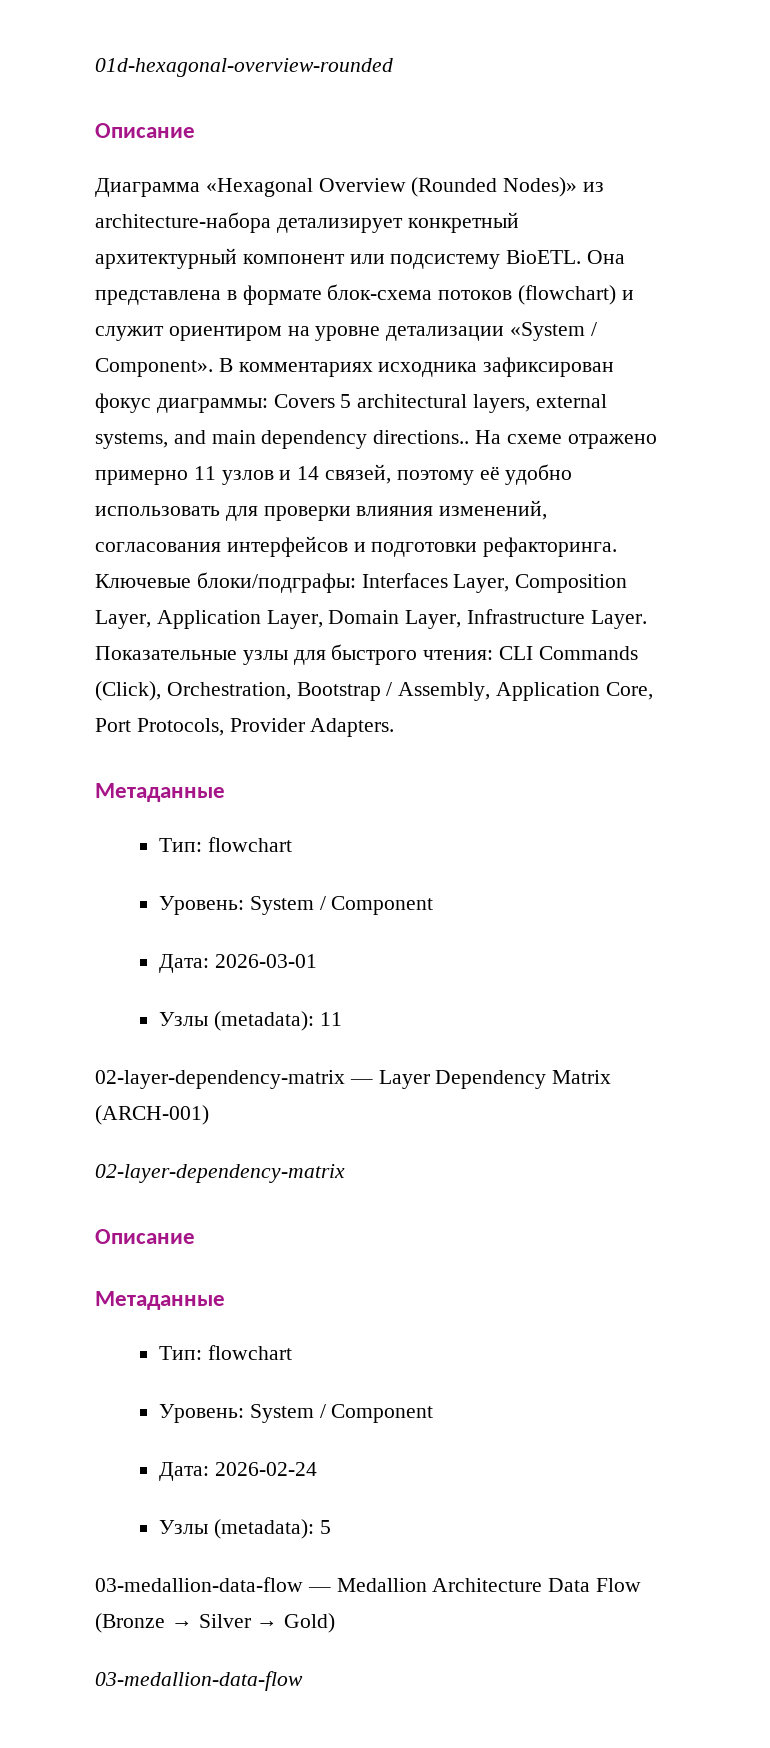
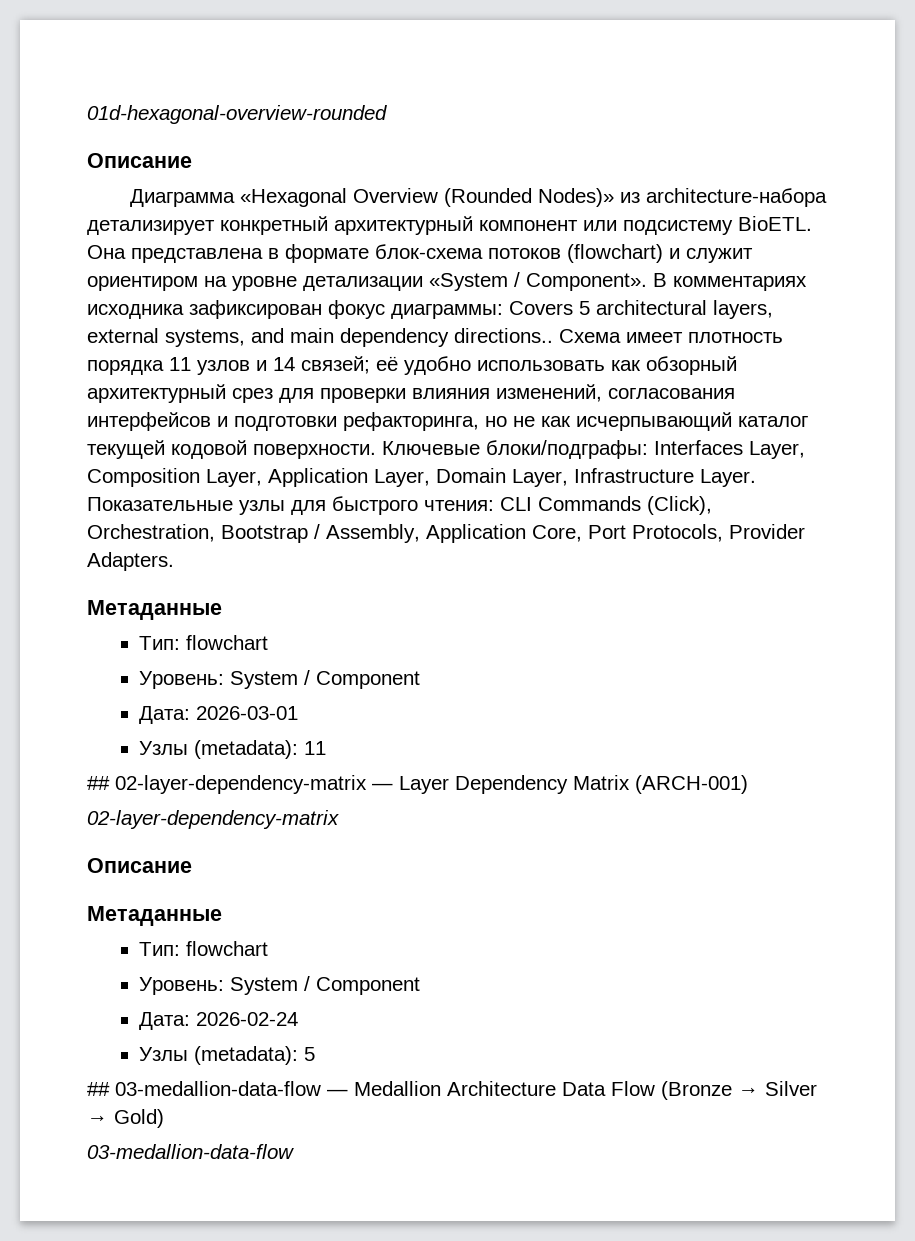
- На схеме отражено примерно 11 узлов и 14 связей, поэтому её удобно использовать для проверки влияния изменений, согласования интерфейсов и подготовки рефакторинга.
+ Схема имеет плотность порядка 11 узлов и 14 связей; её удобно использовать как обзорный архитектурный срез для проверки влияния изменений, согласования интерфейсов и подготовки рефакторинга, но не как исчерпывающий каталог текущей кодовой поверхности.
- 02-layer-dependency-matrix — Layer Dependency Matrix (ARCH-001)
+ ## 02-layer-dependency-matrix — Layer Dependency Matrix (ARCH-001)
- 03-medallion-data-flow — Medallion Architecture Data Flow (Bronze → Silver → Gold)
+ ## 03-medallion-data-flow — Medallion Architecture Data Flow (Bronze → Silver → Gold)

